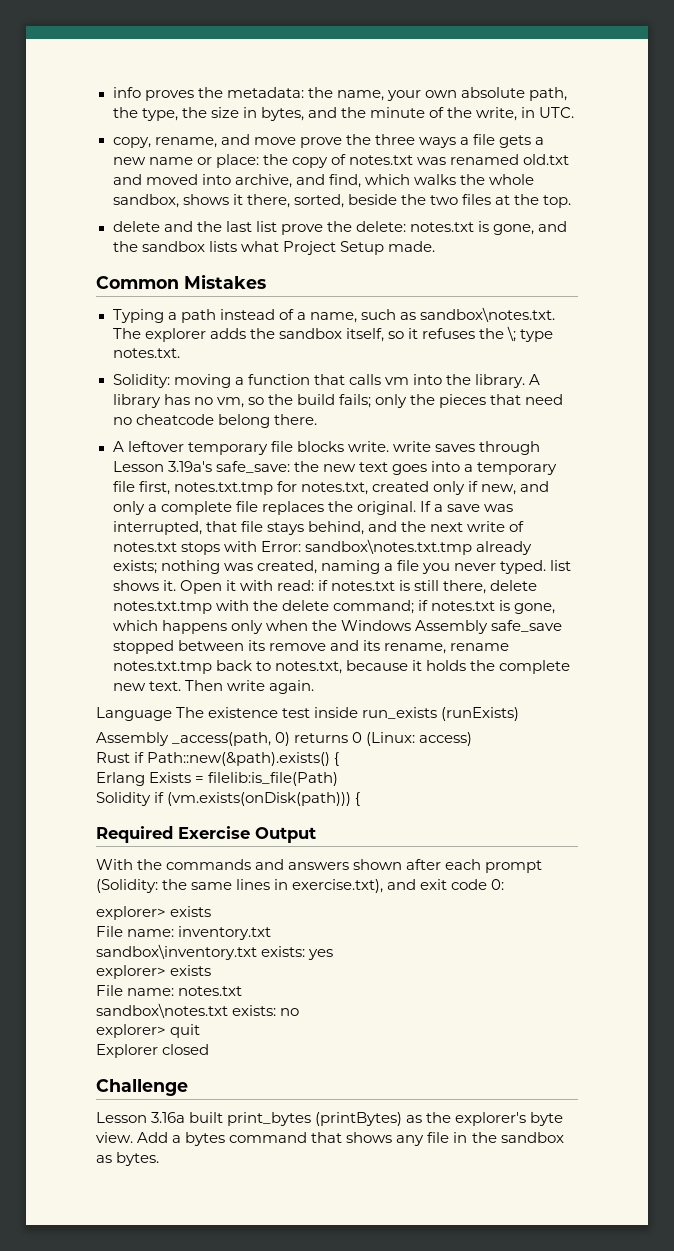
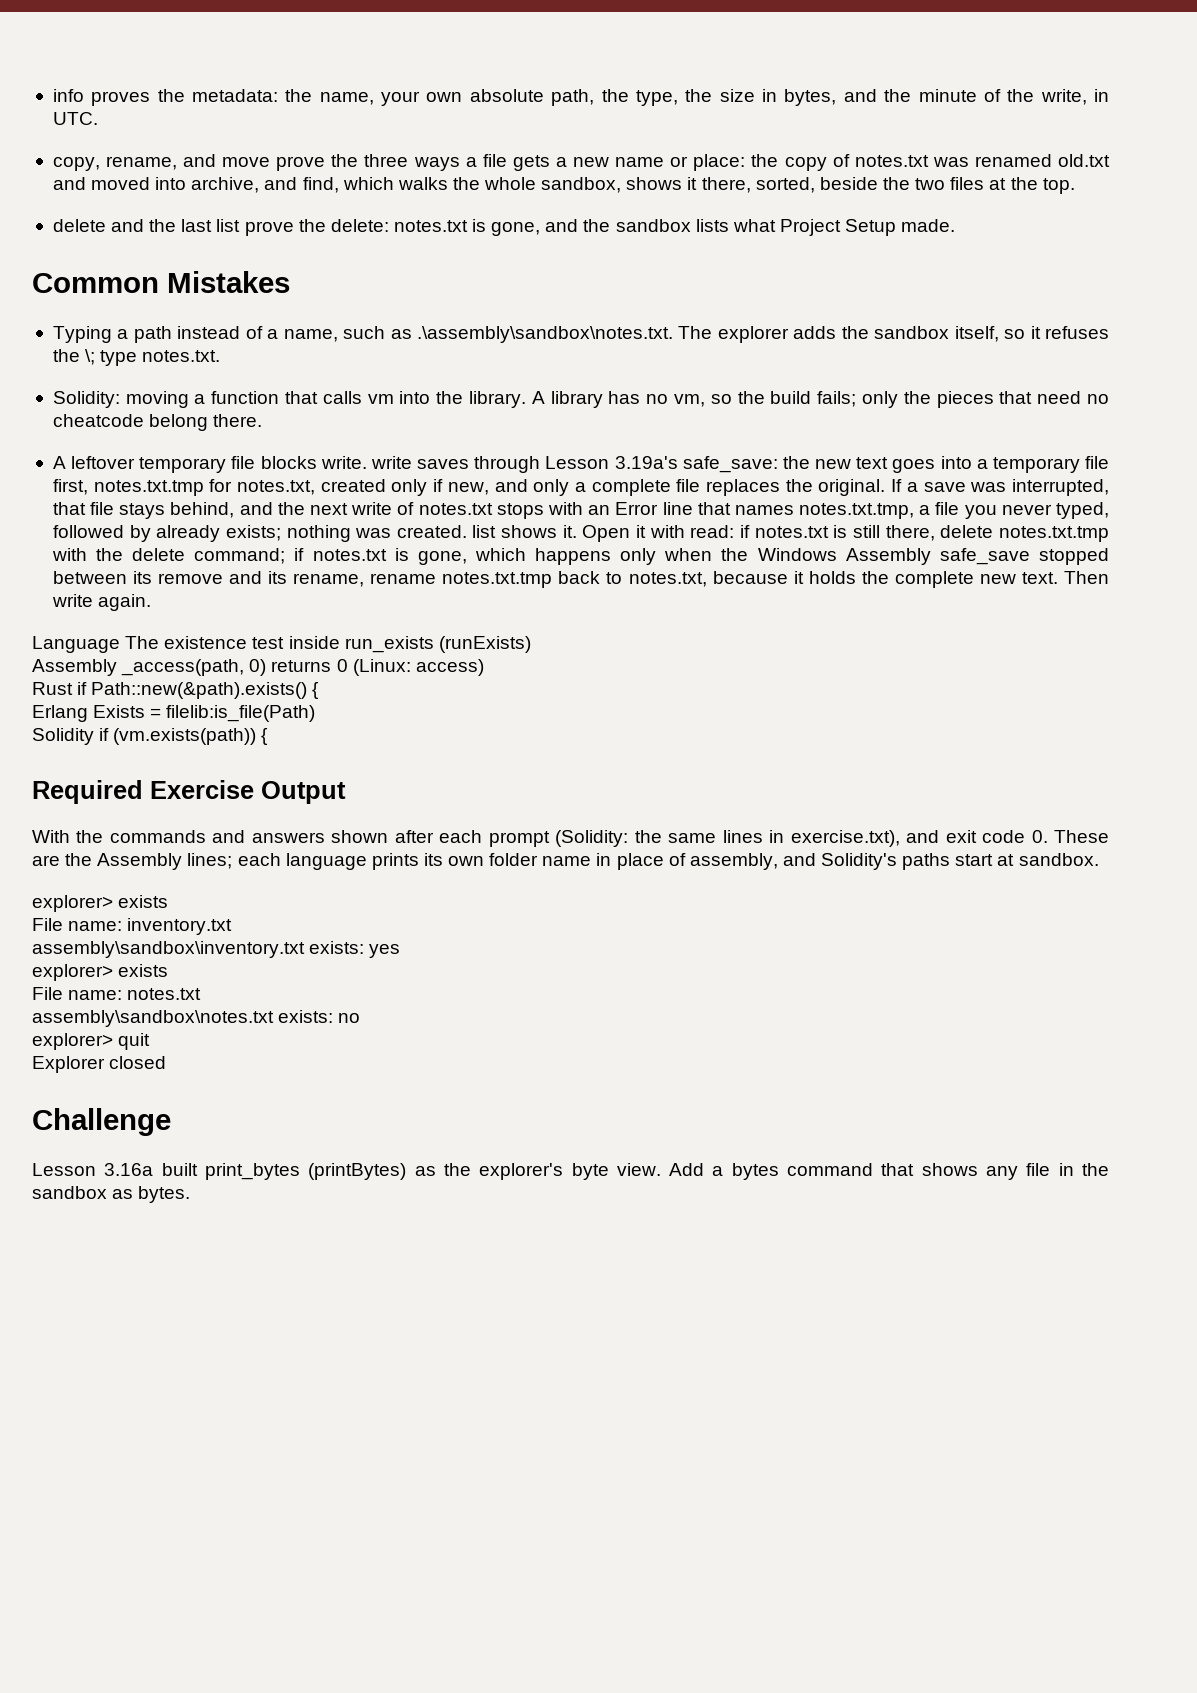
- Typing a path instead of a name, such as sandbox\notes.txt. The explorer adds the sandbox itself, so it refuses the \; type notes.txt.
+ Typing a path instead of a name, such as .\assembly\sandbox\notes.txt. The explorer adds the sandbox itself, so it refuses the \; type notes.txt.
- If a save was interrupted, that file stays behind, and the next write of notes.txt stops with Error: sandbox\notes.txt.tmp already exists; nothing was created, naming a file you never typed. list shows it.
+ If a save was interrupted, that file stays behind, and the next write of notes.txt stops with an Error line that names notes.txt.tmp, a file you never typed, followed by already exists; nothing was created. list shows it.
- Solidity if (vm.exists(onDisk(path))) {
+ Solidity if (vm.exists(path)) {
- With the commands and answers shown after each prompt (Solidity: the same lines in exercise.txt), and exit code 0:
+ With the commands and answers shown after each prompt (Solidity: the same lines in exercise.txt), and exit code 0. These are the Assembly lines; each language prints its own folder name in place of assembly, and Solidity's paths start at sandbox.
- sandbox\inventory.txt exists: yes
+ assembly\sandbox\inventory.txt exists: yes
- sandbox\notes.txt exists: no
+ assembly\sandbox\notes.txt exists: no

